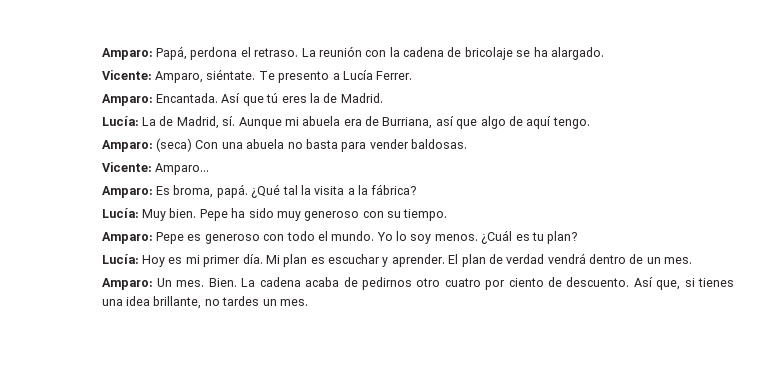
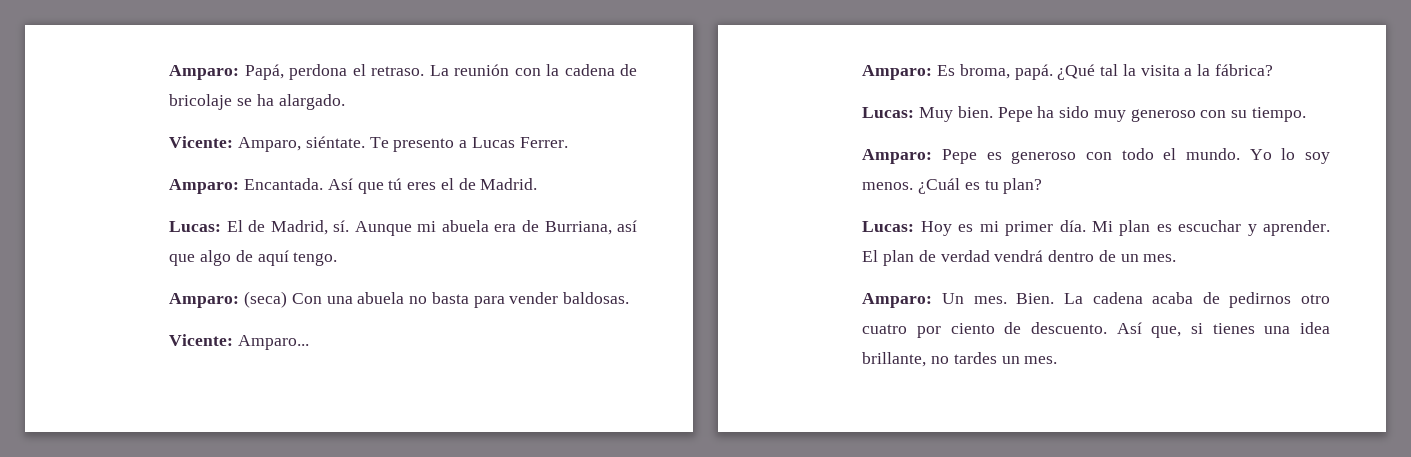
- Te presento a Lucía Ferrer.
+ Te presento a Lucas Ferrer.
- Así que tú eres la de Madrid.
+ Así que tú eres el de Madrid.
- Lucía: La de Madrid, sí.
+ Lucas: El de Madrid, sí.
- Lucía: Muy bien.
+ Lucas: Muy bien.
- Lucía: Hoy es mi primer día.
+ Lucas: Hoy es mi primer día.

